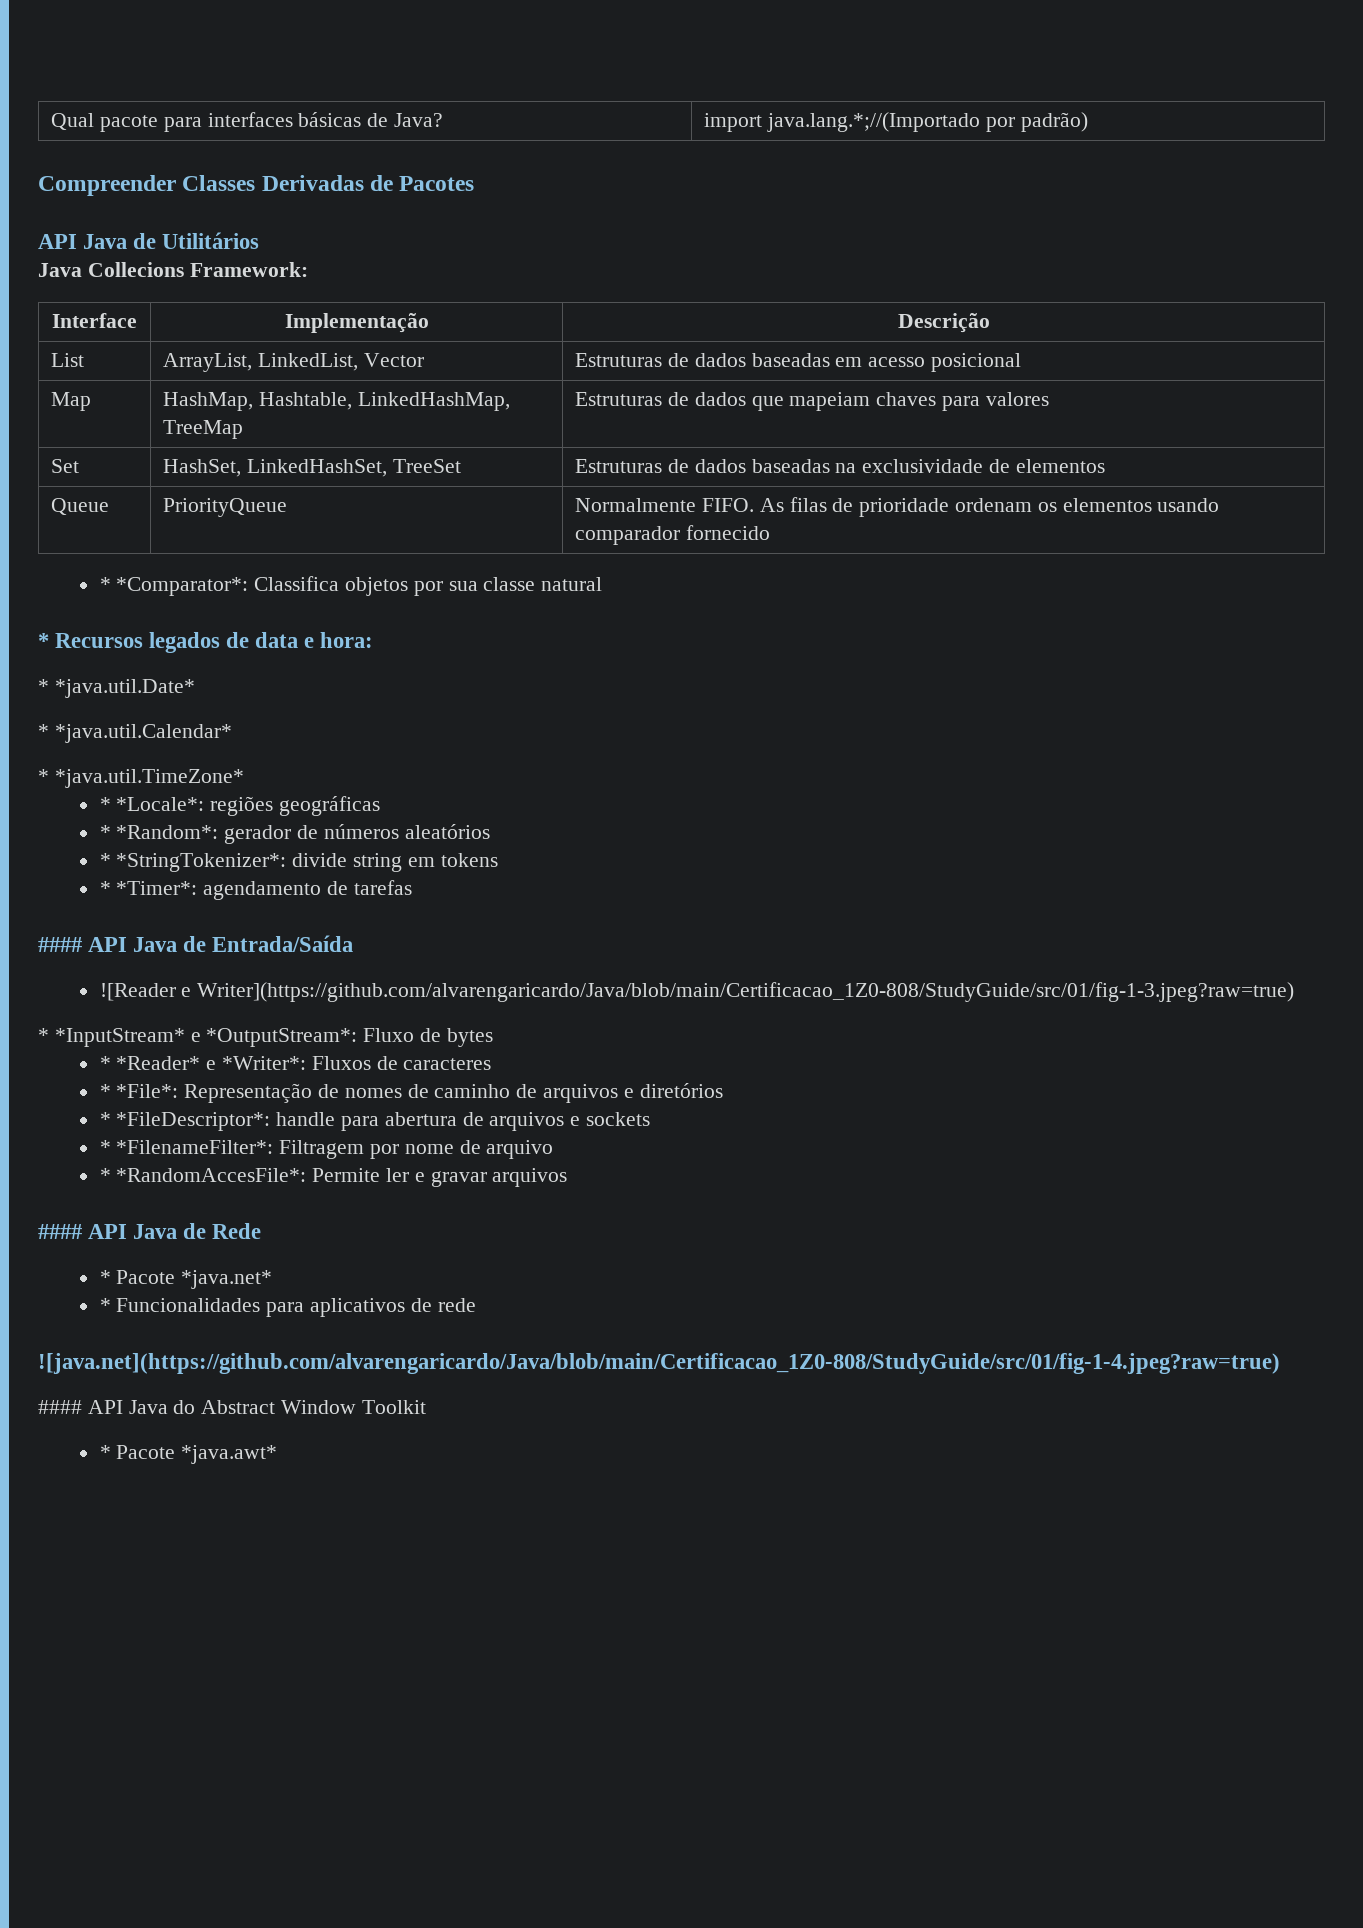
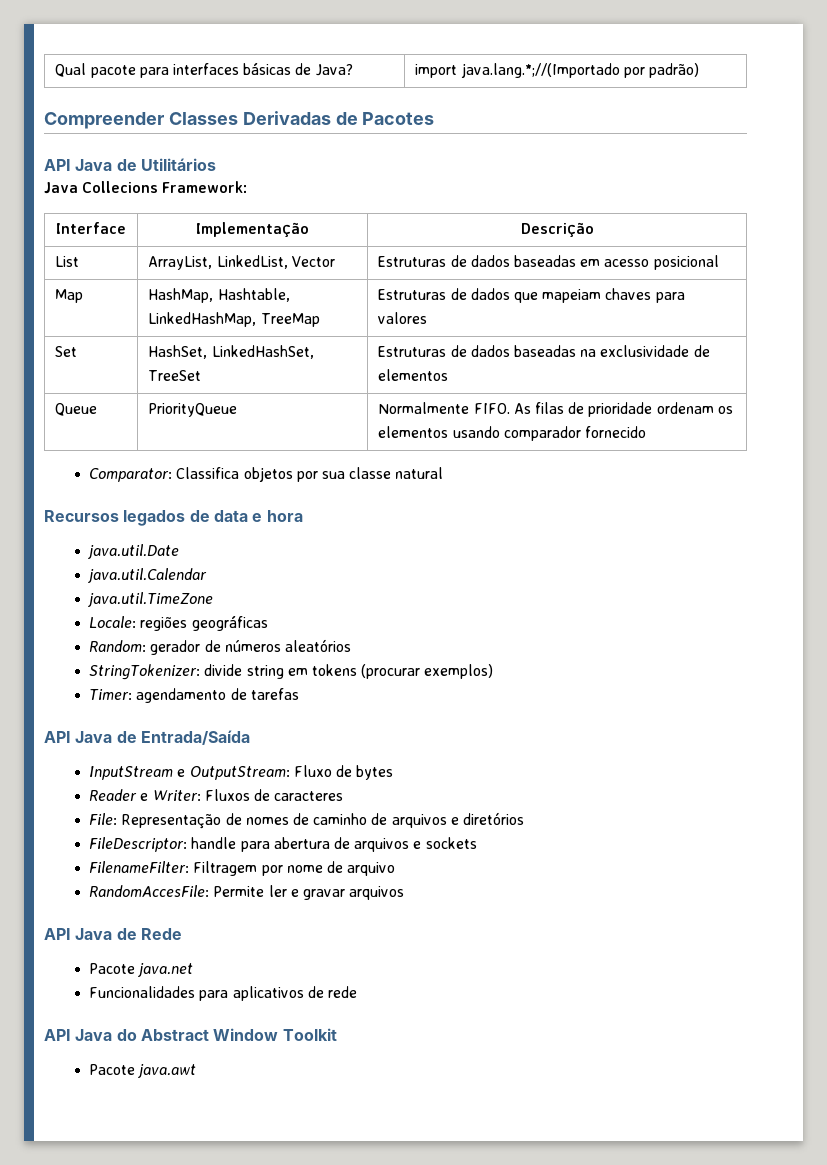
- * *Comparator*: Classifica objetos por sua classe natural
+ Comparator: Classifica objetos por sua classe natural
- * Recursos legados de data e hora:
- * *java.util.Date*
- * *java.util.Calendar*
- * *java.util.TimeZone*
- * *Locale*: regiões geográficas
+ Recursos legados de data e hora
+ java.util.Date
+ java.util.Calendar
+ java.util.TimeZone
+ Locale: regiões geográficas
- * *Random*: gerador de números aleatórios
+ Random: gerador de números aleatórios
- * *StringTokenizer*: divide string em tokens
- * *Timer*: agendamento de tarefas
+ StringTokenizer: divide string em tokens (procurar exemplos)
+ Timer: agendamento de tarefas
- #### API Java de Entrada/Saída
+ API Java de Entrada/Saída
- ![Reader e Writer](https://github.com/alvarengaricardo/Java/blob/main/Certificacao_1Z0-808/StudyGuide/src/01/fig-1-3.jpeg?raw=true)
- * *InputStream* e *OutputStream*: Fluxo de bytes
+ InputStream e OutputStream: Fluxo de bytes
- * *Reader* e *Writer*: Fluxos de caracteres
+ Reader e Writer: Fluxos de caracteres
- * *File*: Representação de nomes de caminho de arquivos e diretórios
+ File: Representação de nomes de caminho de arquivos e diretórios
- * *FileDescriptor*: handle para abertura de arquivos e sockets
+ FileDescriptor: handle para abertura de arquivos e sockets
- * *FilenameFilter*: Filtragem por nome de arquivo
+ FilenameFilter: Filtragem por nome de arquivo
- * *RandomAccesFile*: Permite ler e gravar arquivos
+ RandomAccesFile: Permite ler e gravar arquivos
- #### API Java de Rede
+ API Java de Rede
- * Pacote *java.net*
- * Funcionalidades para aplicativos de rede
+ Pacote java.net
+ Funcionalidades para aplicativos de rede
- ![java.net](https://github.com/alvarengaricardo/Java/blob/main/Certificacao_1Z0-808/StudyGuide/src/01/fig-1-4.jpeg?raw=true)
- #### API Java do Abstract Window Toolkit
+ API Java do Abstract Window Toolkit
- * Pacote *java.awt*
+ Pacote java.awt

